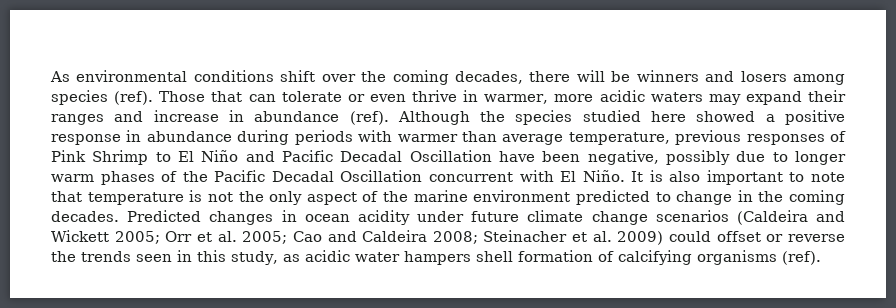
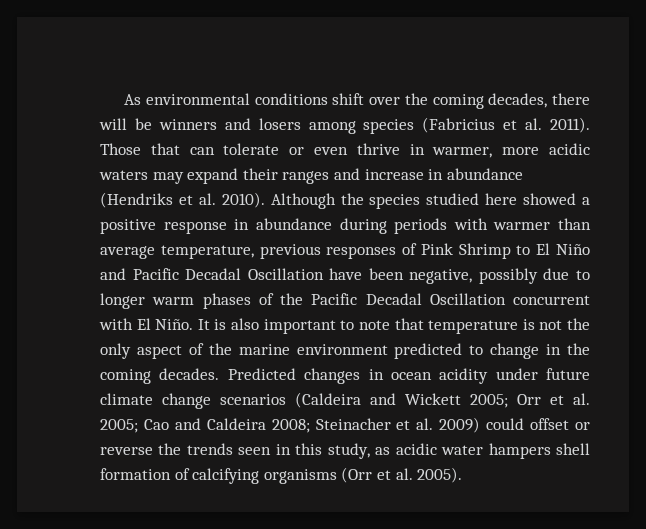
- As environmental conditions shift over the coming decades, there will be winners and losers among species (ref).
+ As environmental conditions shift over the coming decades, there will be winners and losers among species (Fabricius et al. 2011).
- Those that can tolerate or even thrive in warmer, more acidic waters may expand their ranges and increase in abundance (ref).
+ Those that can tolerate or even thrive in warmer, more acidic waters may expand their ranges and increase in abundance (Hendriks et al. 2010).
- Predicted changes in ocean acidity under future climate change scenarios (Caldeira and Wickett 2005; Orr et al. 2005; Cao and Caldeira 2008; Steinacher et al. 2009) could offset or reverse the trends seen in this study, as acidic water hampers shell formation of calcifying organisms (ref).
+ Predicted changes in ocean acidity under future climate change scenarios (Caldeira and Wickett 2005; Orr et al. 2005; Cao and Caldeira 2008; Steinacher et al. 2009) could offset or reverse the trends seen in this study, as acidic water hampers shell formation of calcifying organisms (Orr et al. 2005).

